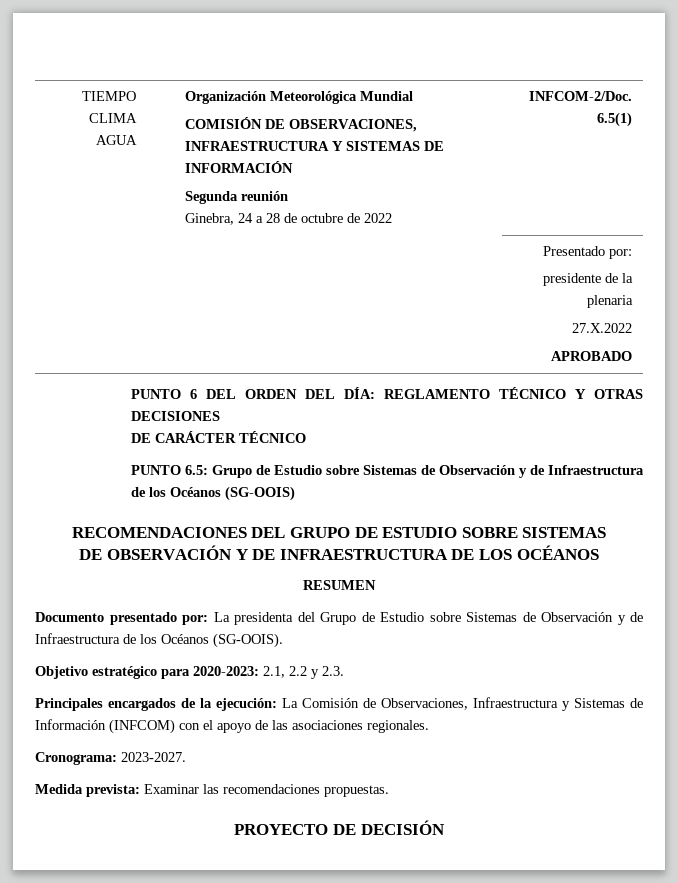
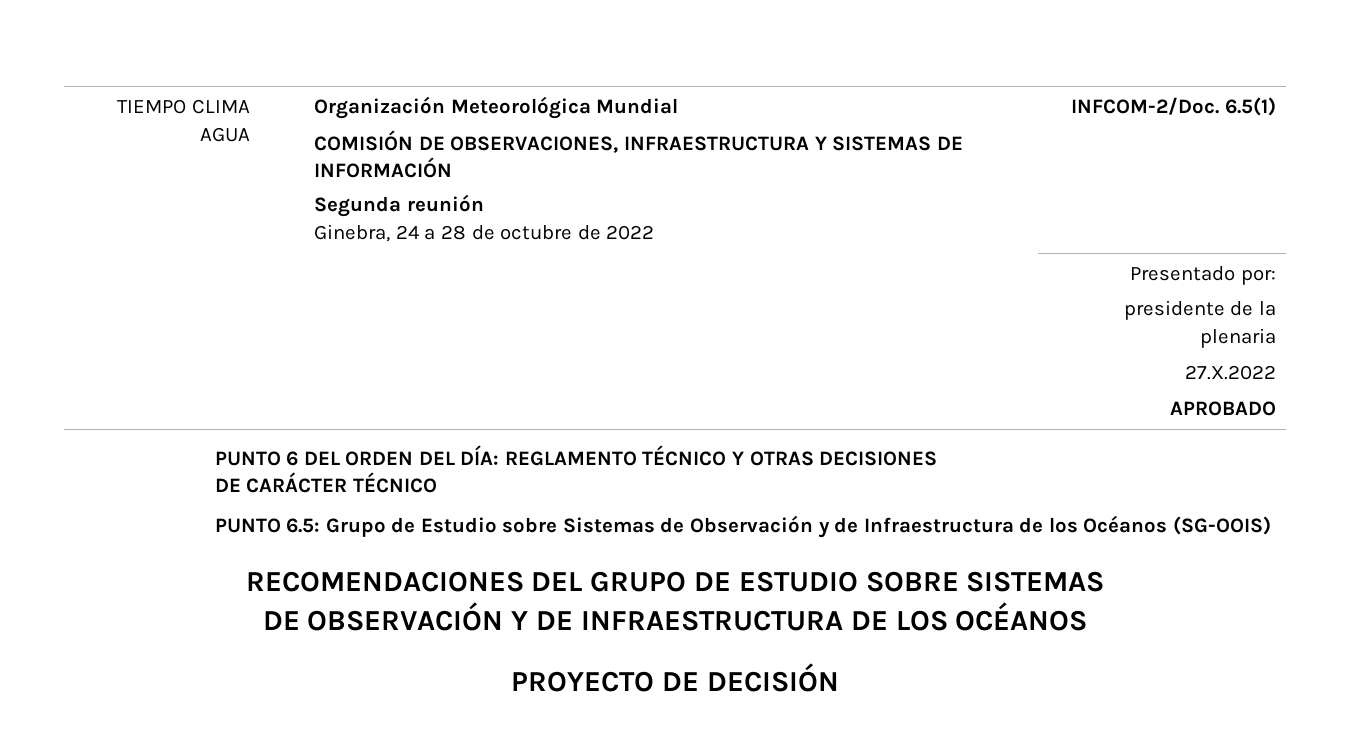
- RESUMEN
- Documento presentado por: La presidenta del Grupo de Estudio sobre Sistemas de Observación y de Infraestructura de los Océanos (SG-OOIS).
- Objetivo estratégico para 2020-2023: 2.1, 2.2 y 2.3.
- Principales encargados de la ejecución: La Comisión de Observaciones, Infraestructura y Sistemas de Información (INFCOM) con el apoyo de las asociaciones regionales.
- Cronograma: 2023-2027.
- Medida prevista: Examinar las recomendaciones propuestas.

